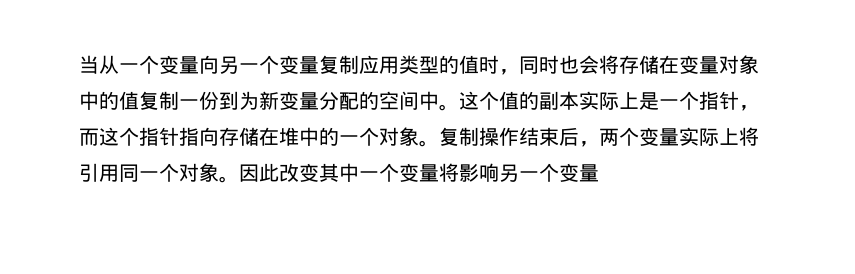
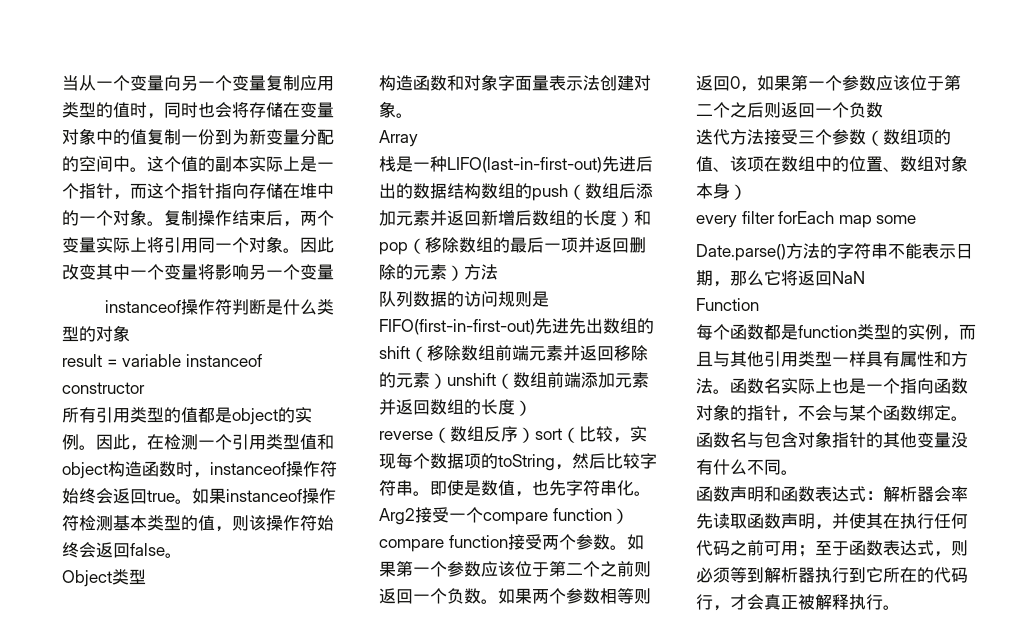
+ instanceof操作符判断是什么类型的对象
+ result = variable instanceof constructor
+ 所有引用类型的值都是object的实例。因此，在检测一个引用类型值和object构造函数时，instanceof操作符始终会返回true。如果instanceof操作符检测基本类型的值，则该操作符始终会返回false。
+ Object类型
+ 构造函数和对象字面量表示法创建对象。
+ Array
+ 栈是一种LIFO(last-in-first-out)先进后出的数据结构数组的push（数组后添加元素并返回新增后数组的长度）和pop（移除数组的最后一项并返回删除的元素）方法
+ 队列数据的访问规则是FIFO(first-in-first-out)先进先出数组的shift（移除数组前端元素并返回移除的元素）unshift（数组前端添加元素并返回数组的长度）
+ reverse（数组反序）sort（比较，实现每个数据项的toString，然后比较字符串。即使是数值，也先字符串化。Arg2接受一个compare function）compare function接受两个参数。如果第一个参数应该位于第二个之前则返回一个负数。如果两个参数相等则返回0，如果第一个参数应该位于第二个之后则返回一个负数
+ 迭代方法接受三个参数（数组项的值、该项在数组中的位置、数组对象本身）
+ every filter forEach map some
+ Date.parse()方法的字符串不能表示日期，那么它将返回NaN
+ Function
+ 每个函数都是function类型的实例，而且与其他引用类型一样具有属性和方法。函数名实际上也是一个指向函数对象的指针，不会与某个函数绑定。函数名与包含对象指针的其他变量没有什么不同。
+ 函数声明和函数表达式：解析器会率先读取函数声明，并使其在执行任何代码之前可用；至于函数表达式，则必须等到解析器执行到它所在的代码行，才会真正被解释执行。

